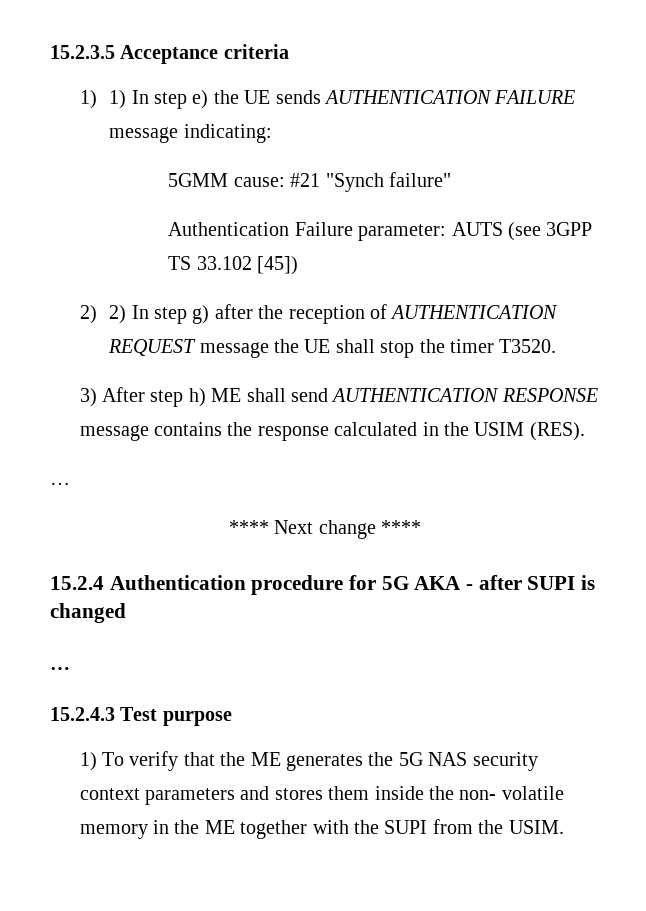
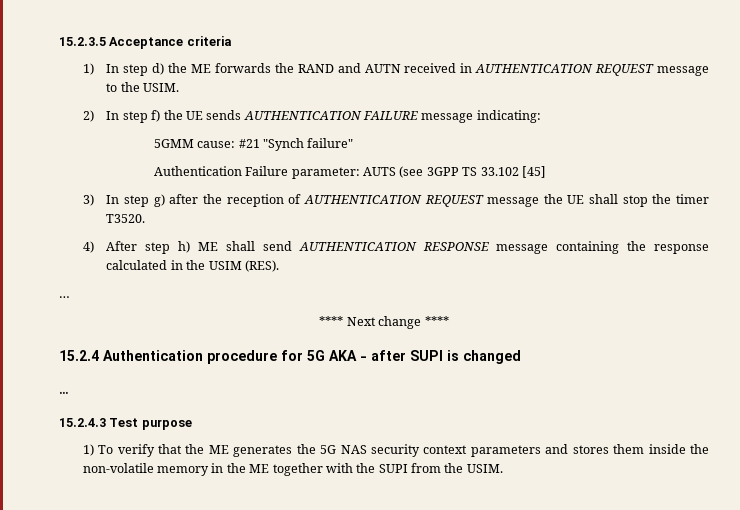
- 1) 1) In step e) the UE sends AUTHENTICATION FAILURE message indicating:
+ 1) In step d) the ME forwards the RAND and AUTN received in AUTHENTICATION REQUEST message to the USIM.
+ 2) In step f) the UE sends AUTHENTICATION FAILURE message indicating:
- Authentication Failure parameter: AUTS (see 3GPP TS 33.102 [45])
- 2) 2) In step g) after the reception of AUTHENTICATION REQUEST message the UE shall stop the timer T3520.
+ Authentication Failure parameter: AUTS (see 3GPP TS 33.102 [45]
+ 3) In step g) after the reception of AUTHENTICATION REQUEST message the UE shall stop the timer T3520.
- 3) After step h) ME shall send AUTHENTICATION RESPONSE message contains the response calculated in the USIM (RES).
+ 4) After step h) ME shall send AUTHENTICATION RESPONSE message containing the response calculated in the USIM (RES).
- 1) To verify that the ME generates the 5G NAS security context parameters and stores them inside the non- volatile memory in the ME together with the SUPI from the USIM.
+ 1) To verify that the ME generates the 5G NAS security context parameters and stores them inside the non-volatile memory in the ME together with the SUPI from the USIM.

